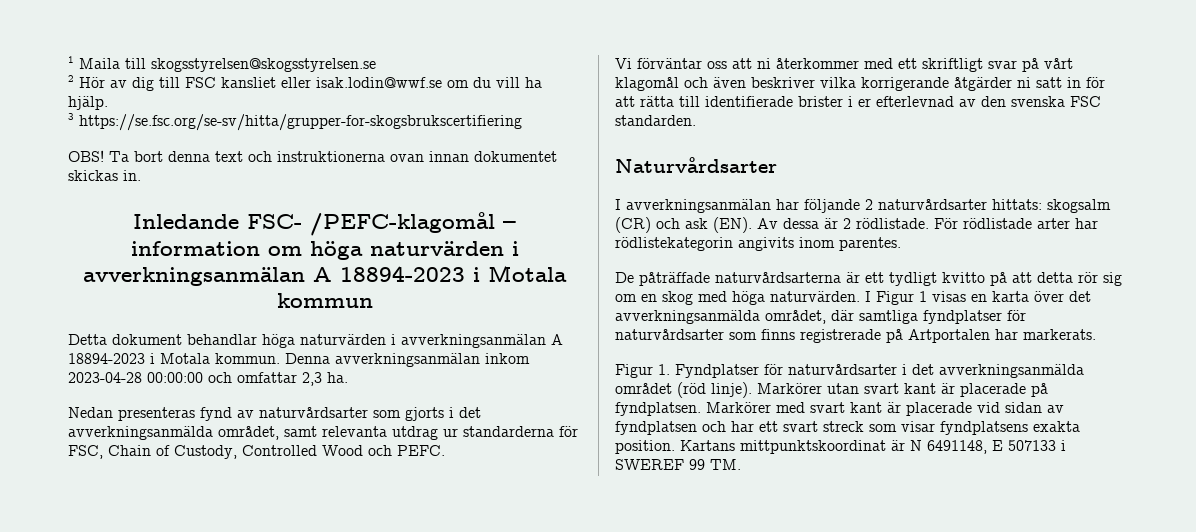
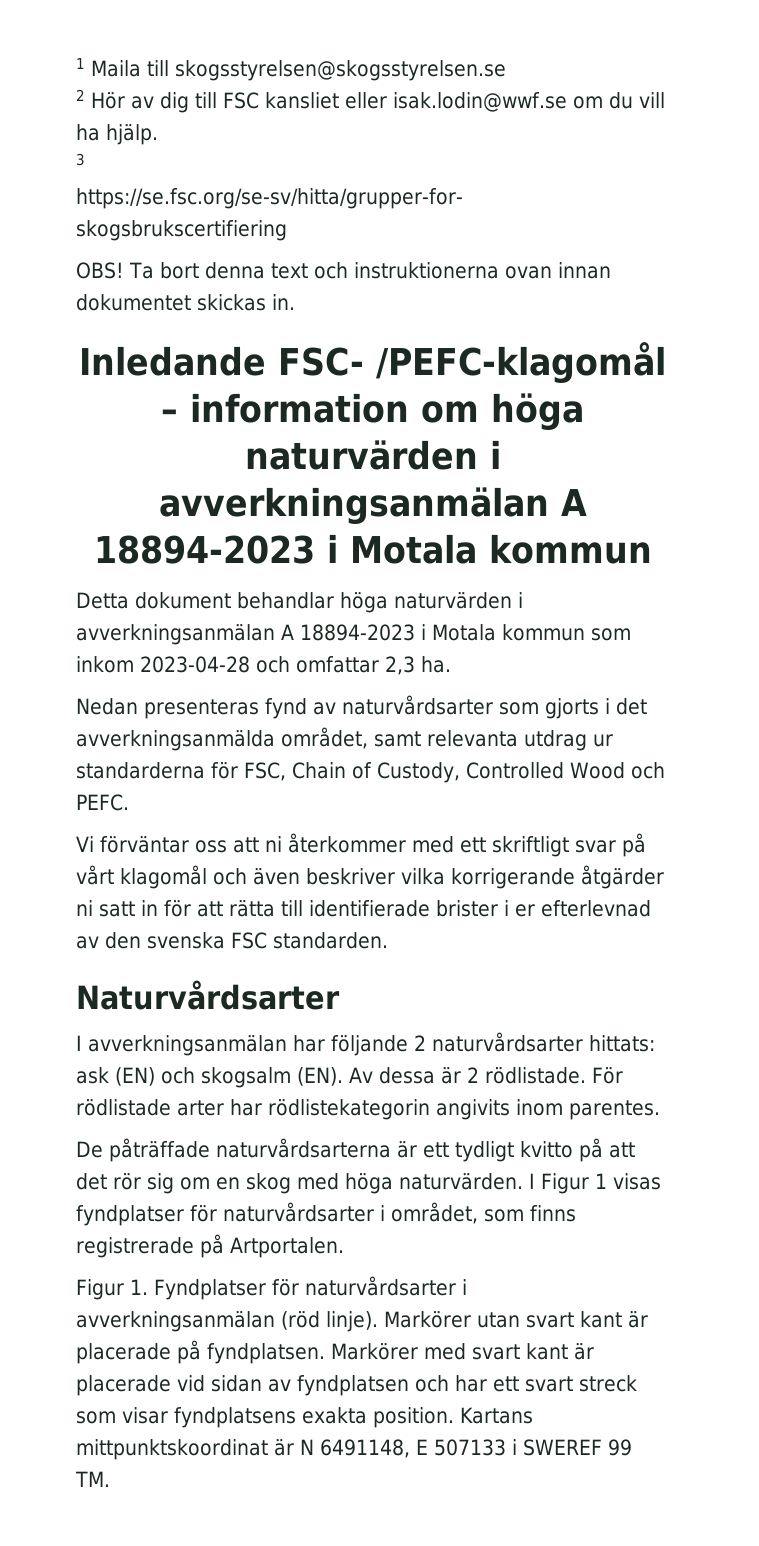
- Detta dokument behandlar höga naturvärden i avverkningsanmälan A 18894-2023 i Motala kommun. Denna avverkningsanmälan inkom 2023-04-28 00:00:00 och omfattar 2,3 ha.
+ Detta dokument behandlar höga naturvärden i avverkningsanmälan A 18894-2023 i Motala kommun som inkom 2023-04-28 och omfattar 2,3 ha.
- I avverkningsanmälan har följande 2 naturvårdsarter hittats: skogsalm (CR) och ask (EN). Av dessa är 2 rödlistade.
+ I avverkningsanmälan har följande 2 naturvårdsarter hittats: ask (EN) och skogsalm (EN). Av dessa är 2 rödlistade.
- De påträffade naturvårdsarterna är ett tydligt kvitto på att detta rör sig om en skog med höga naturvärden.
+ De påträffade naturvårdsarterna är ett tydligt kvitto på att det rör sig om en skog med höga naturvärden.
- I Figur 1 visas en karta över det avverkningsanmälda området, där samtliga fyndplatser för naturvårdsarter som finns registrerade på Artportalen har markerats.
+ I Figur 1 visas fyndplatser för naturvårdsarter i området, som finns registrerade på Artportalen.
- Figur 1. Fyndplatser för naturvårdsarter i det avverkningsanmälda området (röd linje).
+ Figur 1. Fyndplatser för naturvårdsarter i avverkningsanmälan (röd linje).

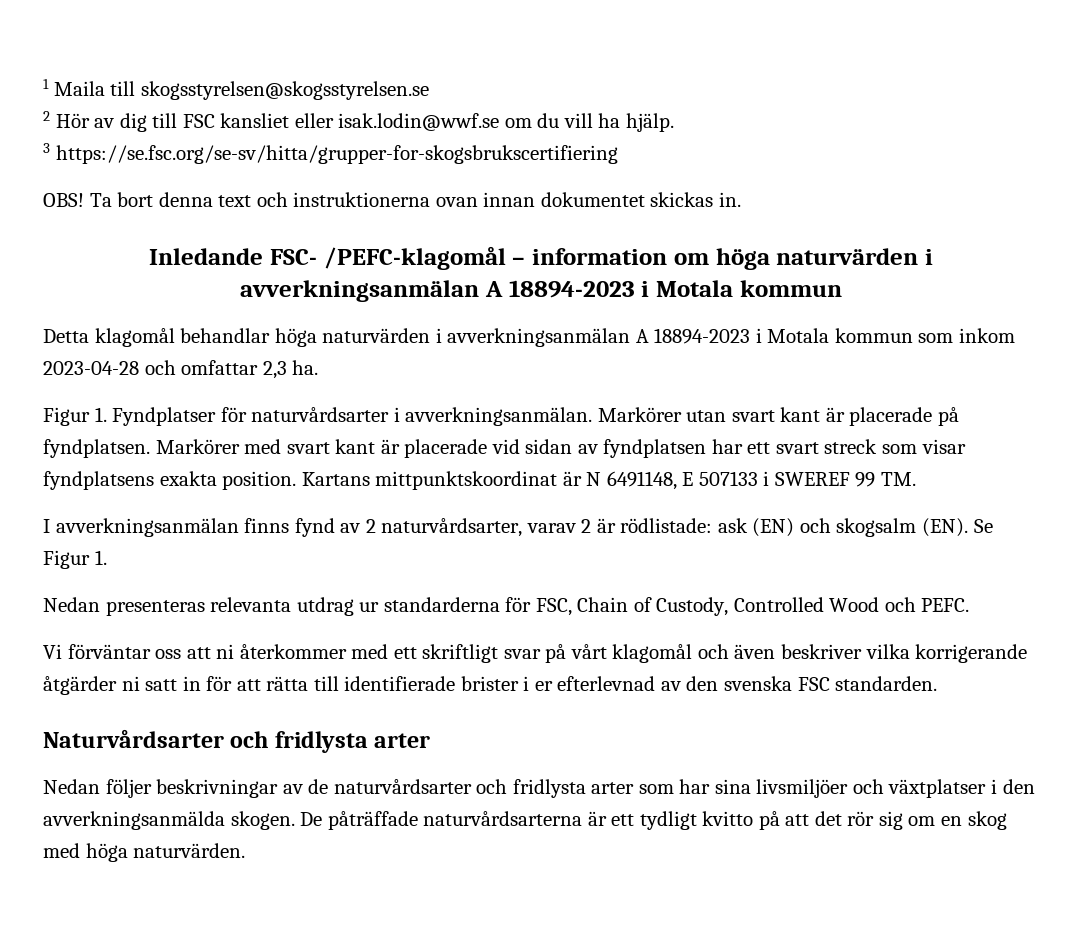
- Detta dokument behandlar höga naturvärden i avverkningsanmälan A 18894-2023 i Motala kommun som inkom 2023-04-28 och omfattar 2,3 ha.
+ Detta klagomål behandlar höga naturvärden i avverkningsanmälan A 18894-2023 i Motala kommun som inkom 2023-04-28 och omfattar 2,3 ha.
- Nedan presenteras fynd av naturvårdsarter som gjorts i det avverkningsanmälda området, samt relevanta utdrag ur standarderna för FSC, Chain of Custody, Controlled Wood och PEFC.
+ Figur 1. Fyndplatser för naturvårdsarter i avverkningsanmälan. Markörer utan svart kant är placerade på fyndplatsen. Markörer med svart kant är placerade vid sidan av fyndplatsen har ett svart streck som visar fyndplatsens exakta position. Kartans mittpunktskoordinat är N 6491148, E 507133 i SWEREF 99 TM.
+ I avverkningsanmälan finns fynd av 2 naturvårdsarter, varav 2 är rödlistade: ask (EN) och skogsalm (EN). Se Figur 1.
+ Nedan presenteras relevanta utdrag ur standarderna för FSC, Chain of Custody, Controlled Wood och PEFC.
- Naturvårdsarter
- I avverkningsanmälan har följande 2 naturvårdsarter hittats: ask (EN) och skogsalm (EN). Av dessa är 2 rödlistade. För rödlistade arter har rödlistekategorin angivits inom parentes.
- De påträffade naturvårdsarterna är ett tydligt kvitto på att det rör sig om en skog med höga naturvärden. I Figur 1 visas fyndplatser för naturvårdsarter i området, som finns registrerade på Artportalen.
- Figur 1. Fyndplatser för naturvårdsarter i avverkningsanmälan (röd linje). Markörer utan svart kant är placerade på fyndplatsen. Markörer med svart kant är placerade vid sidan av fyndplatsen och har ett svart streck som visar fyndplatsens exakta position. Kartans mittpunktskoordinat är N 6491148, E 507133 i SWEREF 99 TM.
+ Naturvårdsarter och fridlysta arter
+ Nedan följer beskrivningar av de naturvårdsarter och fridlysta arter som har sina livsmiljöer och växtplatser i den avverkningsanmälda skogen. De påträffade naturvårdsarterna är ett tydligt kvitto på att det rör sig om en skog med höga naturvärden.

